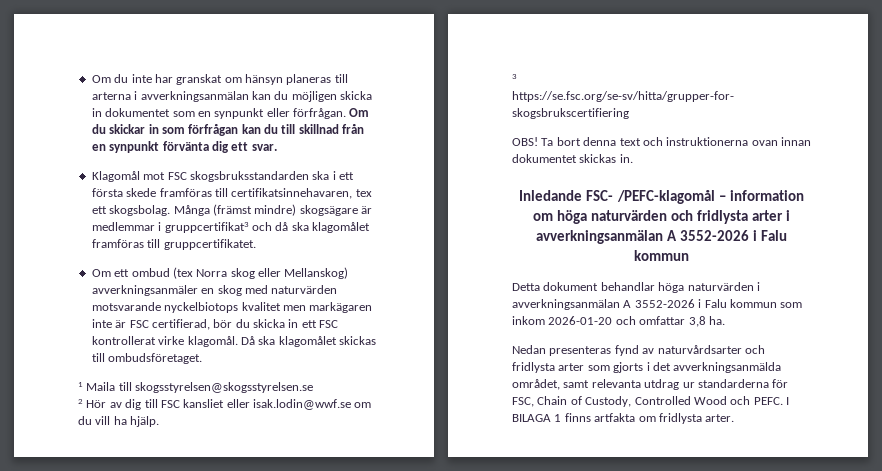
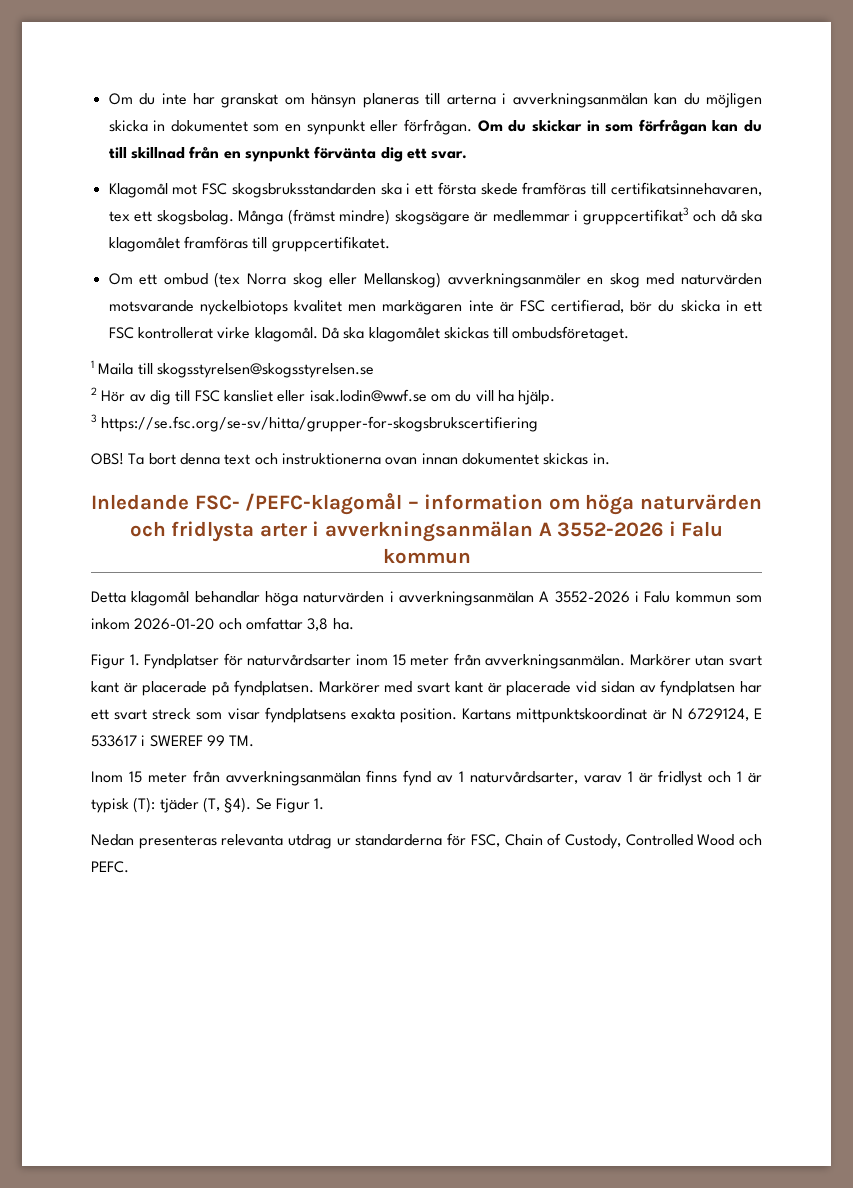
- Detta dokument behandlar höga naturvärden i avverkningsanmälan A 3552-2026 i Falu kommun som inkom 2026-01-20 och omfattar 3,8 ha.
+ Detta klagomål behandlar höga naturvärden i avverkningsanmälan A 3552-2026 i Falu kommun som inkom 2026-01-20 och omfattar 3,8 ha.
- Nedan presenteras fynd av naturvårdsarter och fridlysta arter som gjorts i det avverkningsanmälda området, samt relevanta utdrag ur standarderna för FSC, Chain of Custody, Controlled Wood och PEFC. I BILAGA 1 finns artfakta om fridlysta arter.
+ Figur 1. Fyndplatser för naturvårdsarter inom 15 meter från avverkningsanmälan. Markörer utan svart kant är placerade på fyndplatsen. Markörer med svart kant är placerade vid sidan av fyndplatsen har ett svart streck som visar fyndplatsens exakta position. Kartans mittpunktskoordinat är N 6729124, E 533617 i SWEREF 99 TM.
+ Inom 15 meter från avverkningsanmälan finns fynd av 1 naturvårdsarter, varav 1 är fridlyst och 1 är typisk (T): tjäder (T, §4). Se Figur 1.
+ Nedan presenteras relevanta utdrag ur standarderna för FSC, Chain of Custody, Controlled Wood och PEFC.

